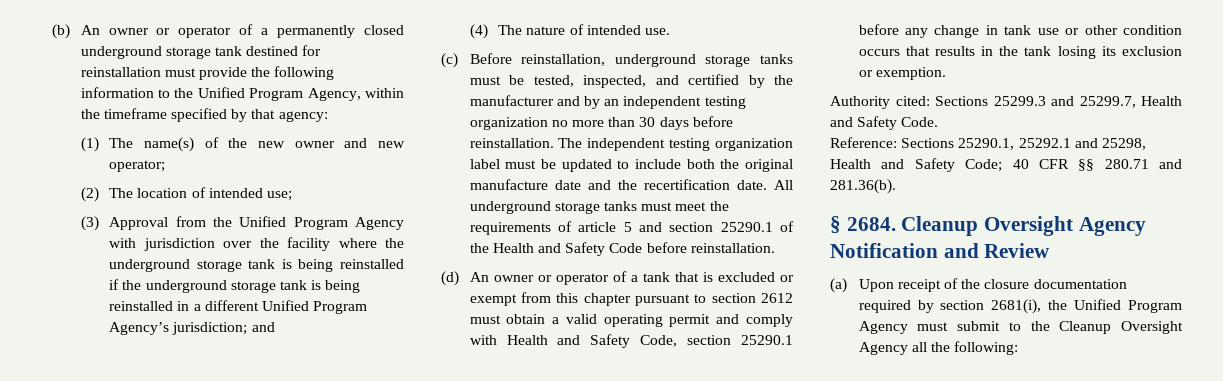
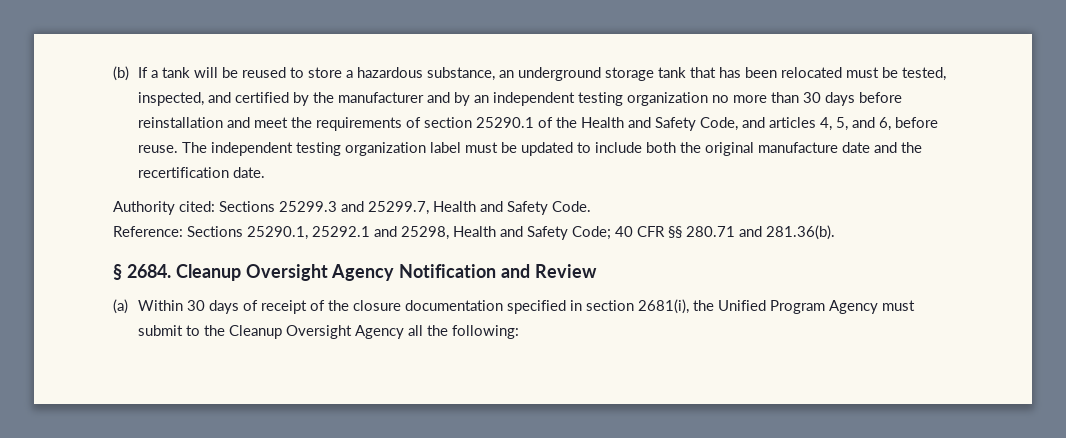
- (b) An owner or operator of a permanently closed underground storage tank destined for reinstallation must provide the following information to the Unified Program Agency, within the timeframe specified by that agency:
- (1) The name(s) of the new owner and new operator;
- (2) The location of intended use;
- (3) Approval from the Unified Program Agency with jurisdiction over the facility where the underground storage tank is being reinstalled if the underground storage tank is being reinstalled in a different Unified Program Agency’s jurisdiction; and
- (4) The nature of intended use.
- (c) Before reinstallation, underground storage tanks must be tested, inspected, and certified by the manufacturer and by an independent testing organization no more than 30 days before reinstallation.
+ (b) If a tank will be reused to store a hazardous substance, an underground storage tank that has been relocated must be tested, inspected, and certified by the manufacturer and by an independent testing organization no more than 30 days before reinstallation and meet the requirements of section 25290.1 of the Health and Safety Code, and articles 4, 5, and 6, before reuse.
- All underground storage tanks must meet the requirements of article 5 and section 25290.1 of the Health and Safety Code before reinstallation.
- (d) An owner or operator of a tank that is excluded or exempt from this chapter pursuant to section 2612 must obtain a valid operating permit and comply with Health and Safety Code, section 25290.1 before any change in tank use or other condition occurs that results in the tank losing its exclusion or exemption.
- (a) Upon receipt of the closure documentation required by section 2681(i), the Unified Program Agency must submit to the Cleanup Oversight Agency all the following:
+ (a) Within 30 days of receipt of the closure documentation specified in section 2681(i), the Unified Program Agency must submit to the Cleanup Oversight Agency all the following:

